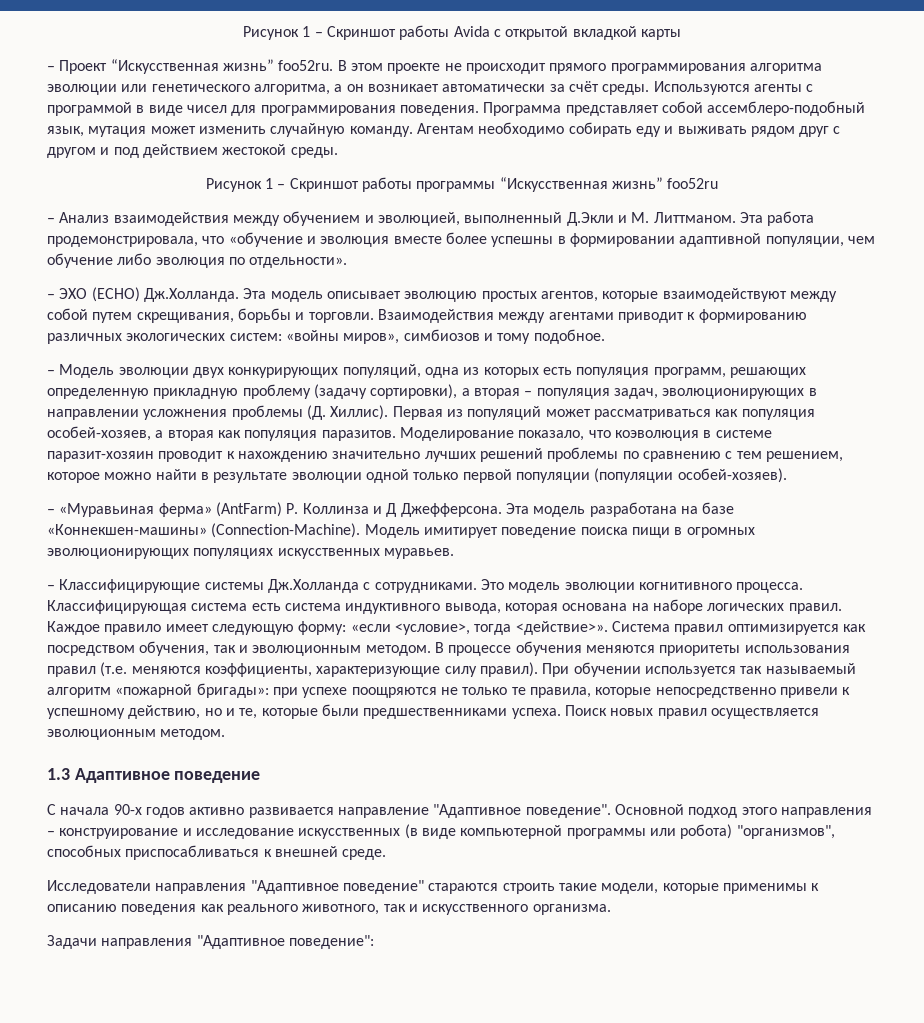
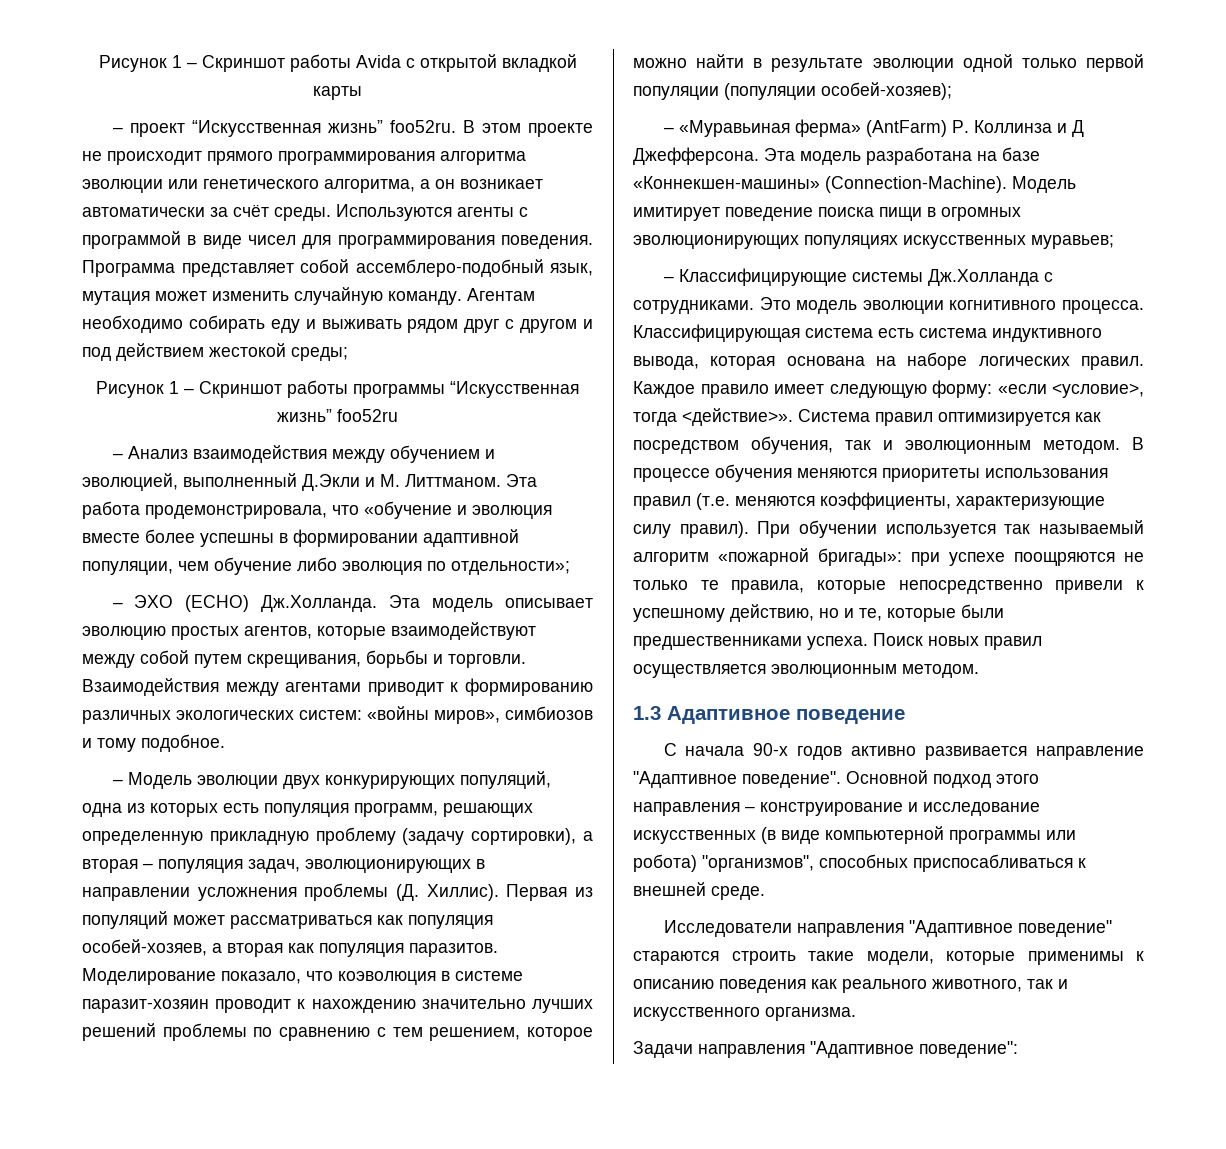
- – Проект “Искусственная жизнь” foo52ru.
+ – проект “Искусственная жизнь” foo52ru.
- Агентам необходимо собирать еду и выживать рядом друг с другом и под действием жестокой среды.
+ Агентам необходимо собирать еду и выживать рядом друг с другом и под действием жестокой среды;
- Эта работа продемонстрировала, что «обучение и эволюция вместе более успешны в формировании адаптивной популяции, чем обучение либо эволюция по отдельности».
+ Эта работа продемонстрировала, что «обучение и эволюция вместе более успешны в формировании адаптивной популяции, чем обучение либо эволюция по отдельности»;
- Моделирование показало, что коэволюция в системе паразит-хозяин проводит к нахождению значительно лучших решений проблемы по сравнению с тем решением, которое можно найти в результате эволюции одной только первой популяции (популяции особей-хозяев).
+ Моделирование показало, что коэволюция в системе паразит-хозяин проводит к нахождению значительно лучших решений проблемы по сравнению с тем решением, которое можно найти в результате эволюции одной только первой популяции (популяции особей-хозяев);
- Модель имитирует поведение поиска пищи в огромных эволюционирующих популяциях искусственных муравьев.
+ Модель имитирует поведение поиска пищи в огромных эволюционирующих популяциях искусственных муравьев;

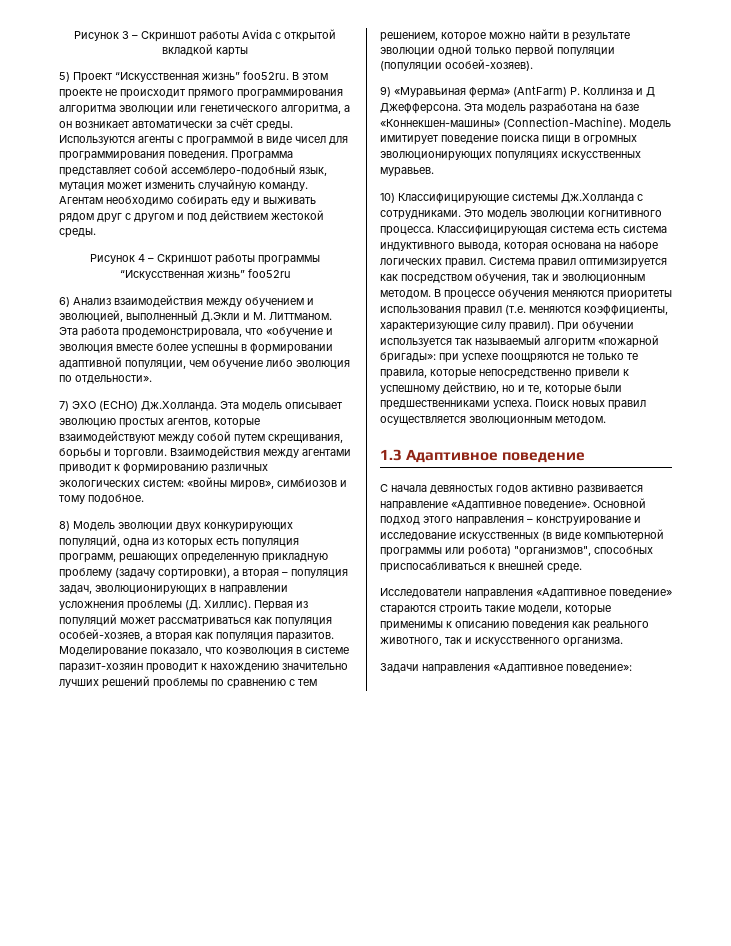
- Рисунок 1 – Скриншот работы Avida с открытой вкладкой карты
+ Рисунок 3 – Скриншот работы Avida с открытой вкладкой карты
- – проект “Искусственная жизнь” foo52ru.
+ 5) Проект “Искусственная жизнь” foo52ru.
- Агентам необходимо собирать еду и выживать рядом друг с другом и под действием жестокой среды;
- Рисунок 1 – Скриншот работы программы “Искусственная жизнь” foo52ru
+ Агентам необходимо собирать еду и выживать рядом друг с другом и под действием жестокой среды.
+ Рисунок 4 – Скриншот работы программы “Искусственная жизнь” foo52ru
- – Анализ взаимодействия между обучением и эволюцией, выполненный Д.Экли и М. Литтманом.
+ 6) Анализ взаимодействия между обучением и эволюцией, выполненный Д.Экли и М. Литтманом.
- Эта работа продемонстрировала, что «обучение и эволюция вместе более успешны в формировании адаптивной популяции, чем обучение либо эволюция по отдельности»;
- – ЭХО (ECHO) Дж.Холланда. Эта модель описывает эволюцию простых агентов, которые взаимодействуют между собой путем скрещивания, борьбы и торговли.
+ Эта работа продемонстрировала, что «обучение и эволюция вместе более успешны в формировании адаптивной популяции, чем обучение либо эволюция по отдельности».
+ 7) ЭХО (ECHO) Дж.Холланда. Эта модель описывает эволюцию простых агентов, которые взаимодействуют между собой путем скрещивания, борьбы и торговли.
- – Модель эволюции двух конкурирующих популяций, одна из которых есть популяция программ, решающих определенную прикладную проблему (задачу сортировки), а вторая – популяция задач, эволюционирующих в направлении усложнения проблемы (Д. Хиллис).
+ 8) Модель эволюции двух конкурирующих популяций, одна из которых есть популяция программ, решающих определенную прикладную проблему (задачу сортировки), а вторая – популяция задач, эволюционирующих в направлении усложнения проблемы (Д. Хиллис).
- Моделирование показало, что коэволюция в системе паразит-хозяин проводит к нахождению значительно лучших решений проблемы по сравнению с тем решением, которое можно найти в результате эволюции одной только первой популяции (популяции особей-хозяев);
- – «Муравьиная ферма» (AntFarm) Р. Коллинза и Д Джефферсона.
+ Моделирование показало, что коэволюция в системе паразит-хозяин проводит к нахождению значительно лучших решений проблемы по сравнению с тем решением, которое можно найти в результате эволюции одной только первой популяции (популяции особей-хозяев).
+ 9) «Муравьиная ферма» (AntFarm) Р. Коллинза и Д Джефферсона.
- Модель имитирует поведение поиска пищи в огромных эволюционирующих популяциях искусственных муравьев;
- – Классифицирующие системы Дж.Холланда с сотрудниками.
+ Модель имитирует поведение поиска пищи в огромных эволюционирующих популяциях искусственных муравьев.
+ 10) Классифицирующие системы Дж.Холланда с сотрудниками.
- Каждое правило имеет следующую форму: «если <условие>, тогда <действие>».
- С начала 90-х годов активно развивается направление "Адаптивное поведение".
+ С начала девяностых годов активно развивается направление «Адаптивное поведение».
- Исследователи направления "Адаптивное поведение" стараются строить такие модели, которые применимы к описанию поведения как реального животного, так и искусственного организма.
+ Исследователи направления «Адаптивное поведение» стараются строить такие модели, которые применимы к описанию поведения как реального животного, так и искусственного организма.
- Задачи направления "Адаптивное поведение":
+ Задачи направления «Адаптивное поведение»:

